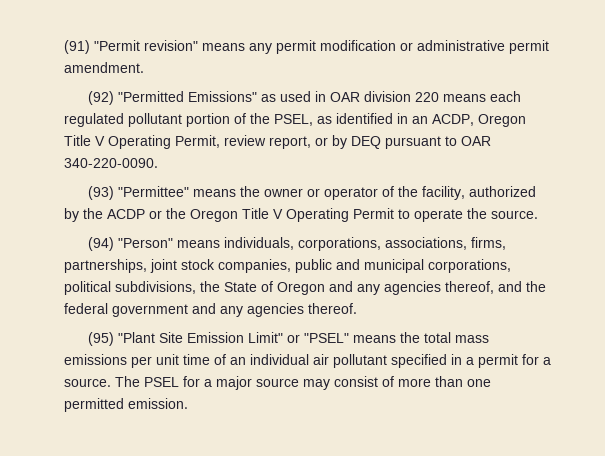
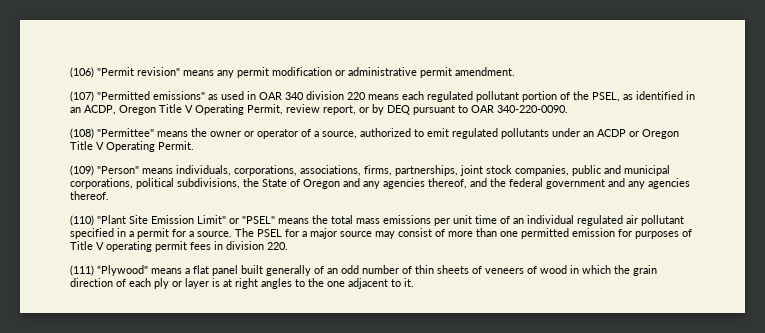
- (91) "Permit revision" means any permit modification or administrative permit amendment.
+ (106) "Permit revision" means any permit modification or administrative permit amendment.
- (92) "Permitted Emissions" as used in OAR division 220 means each regulated pollutant portion of the PSEL, as identified in an ACDP, Oregon Title V Operating Permit, review report, or by DEQ pursuant to OAR 340-220-0090.
+ (107) "Permitted emissions" as used in OAR 340 division 220 means each regulated pollutant portion of the PSEL, as identified in an ACDP, Oregon Title V Operating Permit, review report, or by DEQ pursuant to OAR 340-220-0090.
- (93) "Permittee" means the owner or operator of the facility, authorized by the ACDP or the Oregon Title V Operating Permit to operate the source.
- (94) "Person" means individuals, corporations, associations, firms, partnerships, joint stock companies, public and municipal corporations, political subdivisions, the State of Oregon and any agencies thereof, and the federal government and any agencies thereof.
+ (108) "Permittee" means the owner or operator of a source, authorized to emit regulated pollutants under an ACDP or Oregon Title V Operating Permit.
+ (109) "Person" means individuals, corporations, associations, firms, partnerships, joint stock companies, public and municipal corporations, political subdivisions, the State of Oregon and any agencies thereof, and the federal government and any agencies thereof.
- (95) "Plant Site Emission Limit" or "PSEL" means the total mass emissions per unit time of an individual air pollutant specified in a permit for a source.
+ (110) "Plant Site Emission Limit" or "PSEL" means the total mass emissions per unit time of an individual regulated air pollutant specified in a permit for a source.
- The PSEL for a major source may consist of more than one permitted emission.
+ The PSEL for a major source may consist of more than one permitted emission for purposes of Title V operating permit fees in division 220.
+ (111) “Plywood" means a flat panel built generally of an odd number of thin sheets of veneers of wood in which the grain direction of each ply or layer is at right angles to the one adjacent to it.

